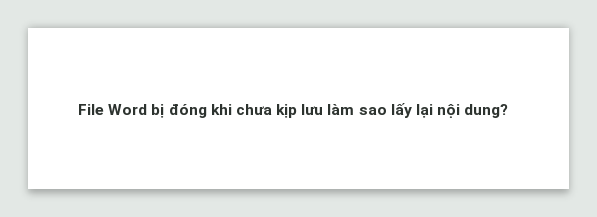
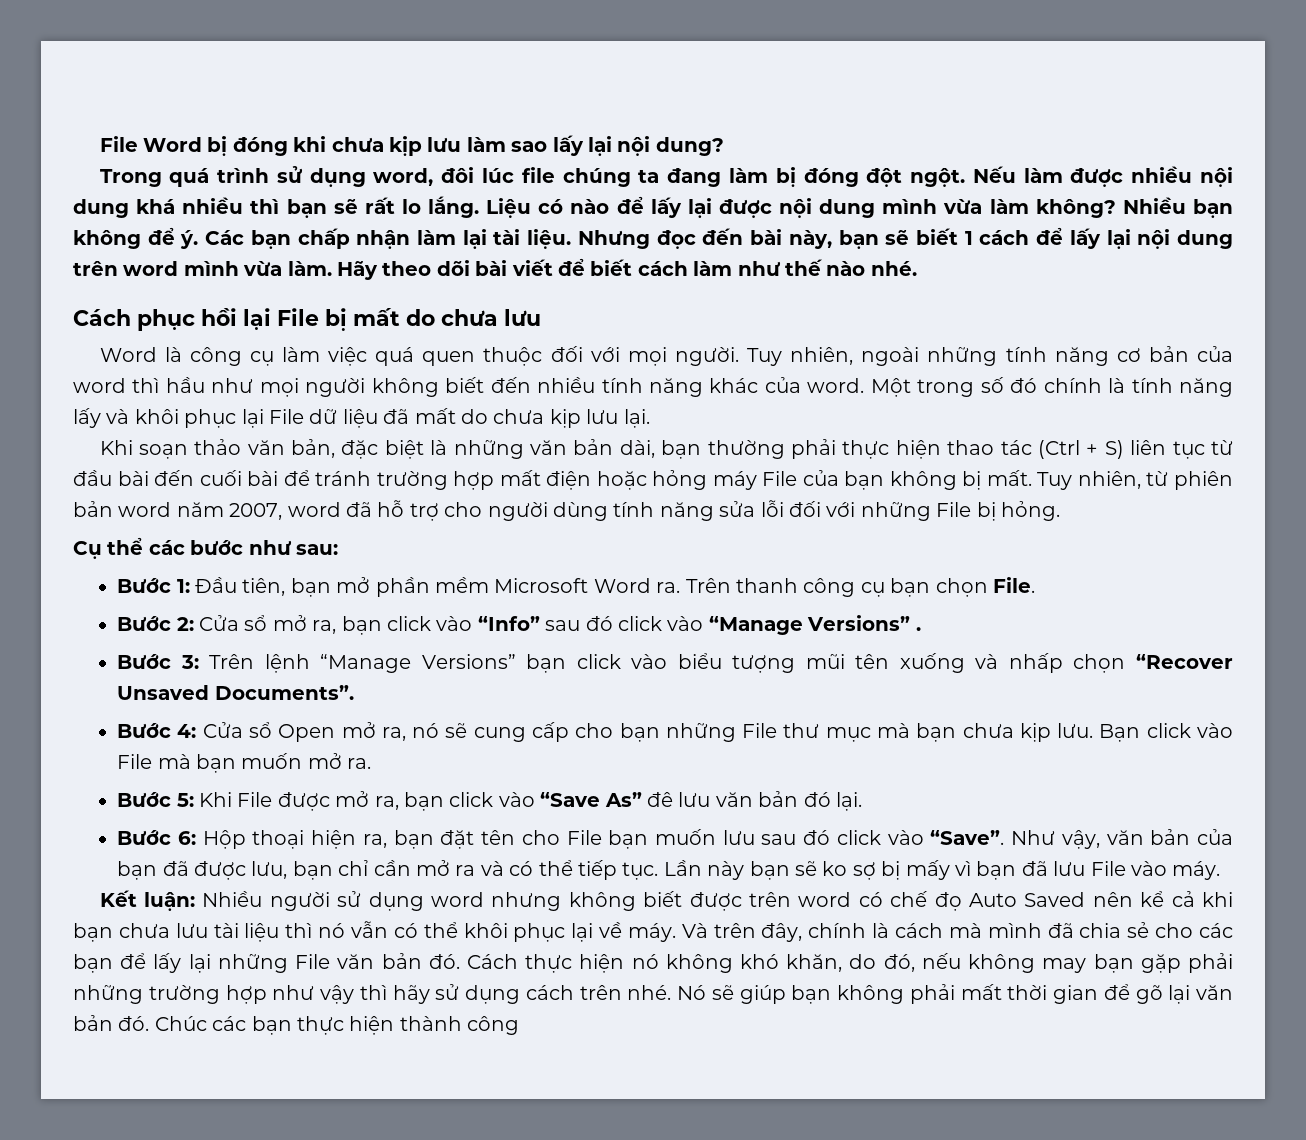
+ Trong quá trình sử dụng word, đôi lúc file chúng ta đang làm bị đóng đột ngột. Nếu làm được nhiều nội dung khá nhiều thì bạn sẽ rất lo lắng. Liệu có nào để lấy lại được nội dung mình vừa làm không? Nhiều bạn không để ý. Các bạn chấp nhận làm lại tài liệu. Nhưng đọc đến bài này, bạn sẽ biết 1 cách để lấy lại nội dung trên word mình vừa làm. Hãy theo dõi bài viết để biết cách làm như thế nào nhé.
+ Cách phục hồi lại File bị mất do chưa lưu
+ Word là công cụ làm việc quá quen thuộc đối với mọi người. Tuy nhiên, ngoài những tính năng cơ bản của word thì hầu như mọi người không biết đến nhiều tính năng khác của word. Một trong số đó chính là tính năng lấy và khôi phục lại File dữ liệu đã mất do chưa kịp lưu lại.
+ Khi soạn thảo văn bản, đặc biệt là những văn bản dài, bạn thường phải thực hiện thao tác (Ctrl + S) liên tục từ đầu bài đến cuối bài để tránh trường hợp mất điện hoặc hỏng máy File của bạn không bị mất. Tuy nhiên, từ phiên bản word năm 2007, word đã hỗ trợ cho người dùng tính năng sửa lỗi đối với những File bị hỏng.
+ Cụ thể các bước như sau:
+ Bước 1: Đầu tiên, bạn mở phần mềm Microsoft Word ra. Trên thanh công cụ bạn chọn File.
+ Bước 2: Cửa sổ mở ra, bạn click vào “Info” sau đó click vào “Manage Versions” .
+ Bước 3: Trên lệnh “Manage Versions” bạn click vào biểu tượng mũi tên xuống và nhấp chọn “Recover Unsaved Documents”.
+ Bước 4: Cửa sổ Open mở ra, nó sẽ cung cấp cho bạn những File thư mục mà bạn chưa kịp lưu. Bạn click vào File mà bạn muốn mở ra.
+ Bước 5: Khi File được mở ra, bạn click vào “Save As” đê lưu văn bản đó lại.
+ Bước 6: Hộp thoại hiện ra, bạn đặt tên cho File bạn muốn lưu sau đó click vào “Save”. Như vậy, văn bản của bạn đã được lưu, bạn chỉ cần mở ra và có thể tiếp tục. Lần này bạn sẽ ko sợ bị mấy vì bạn đã lưu File vào máy.
+ Kết luận: Nhiều người sử dụng word nhưng không biết được trên word có chế đọ Auto Saved nên kể cả khi bạn chưa lưu tài liệu thì nó vẫn có thể khôi phục lại về máy. Và trên đây, chính là cách mà mình đã chia sẻ cho các bạn để lấy lại những File văn bản đó. Cách thực hiện nó không khó khăn, do đó, nếu không may bạn gặp phải những trường hợp như vậy thì hãy sử dụng cách trên nhé. Nó sẽ giúp bạn không phải mất thời gian để gõ lại văn bản đó. Chúc các bạn thực hiện thành công

